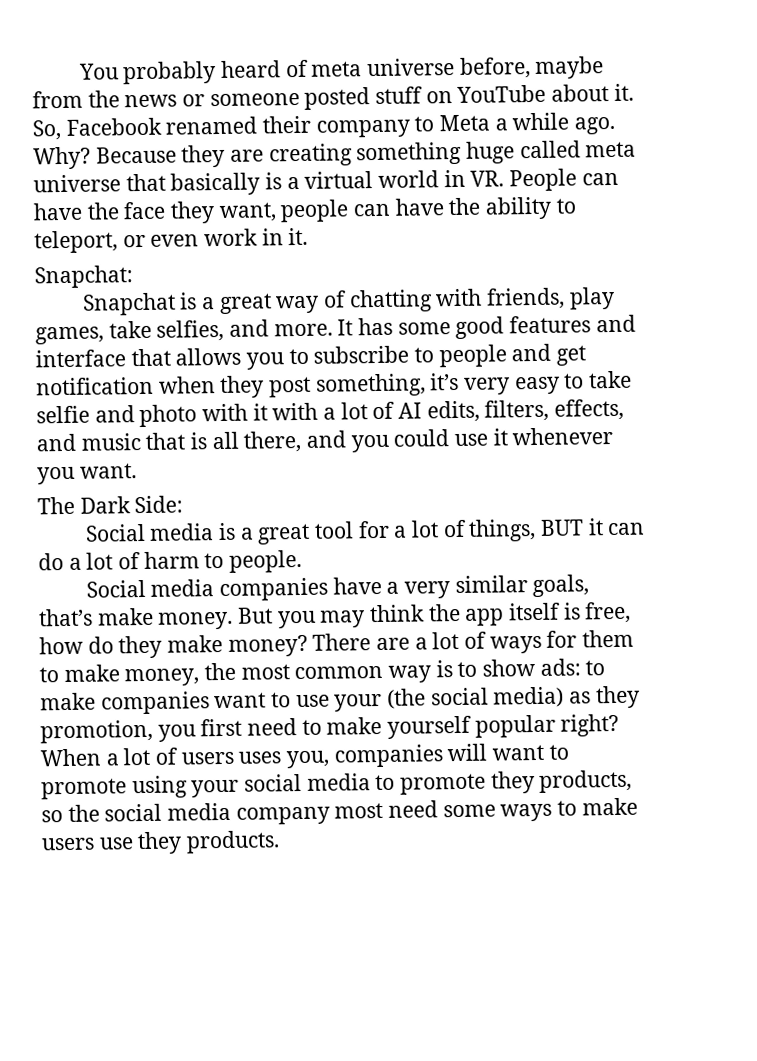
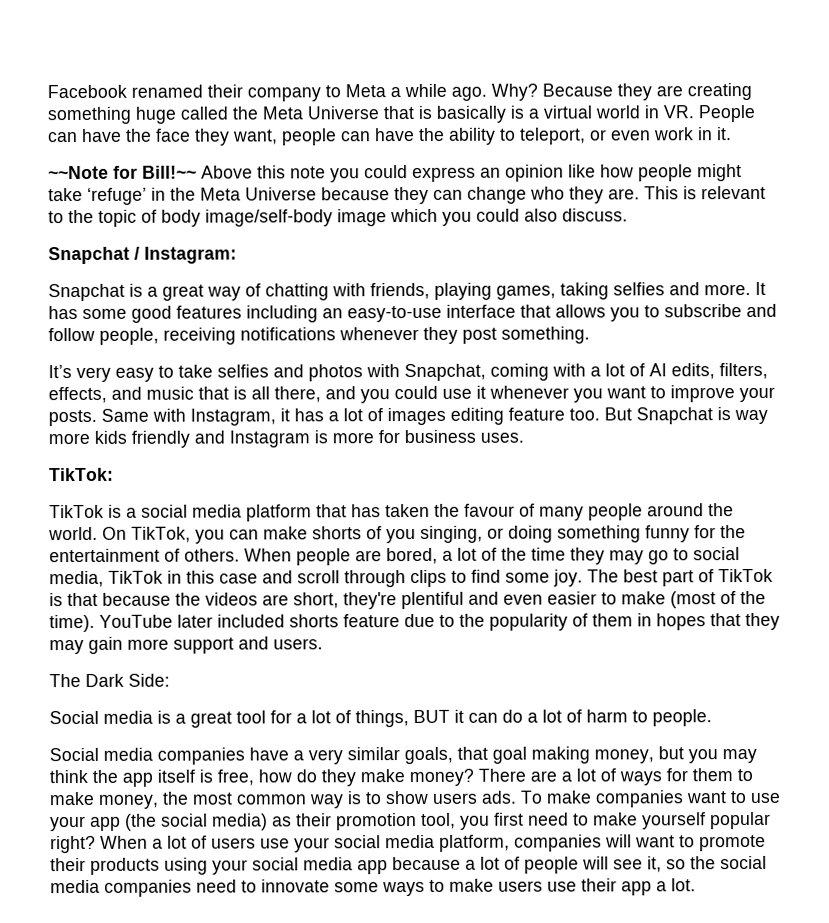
- You probably heard of meta universe before, maybe from the news or someone posted stuff on YouTube about it. So, Facebook renamed their company to Meta a while ago.
+ Facebook renamed their company to Meta a while ago.
- Because they are creating something huge called meta universe that basically is a virtual world in VR. People can have the face they want, people can have the ability to teleport, or even work in it.
+ Because they are creating something huge called the Meta Universe that is basically is a virtual world in VR. People can have the face they want, people can have the ability to teleport, or even work in it.
- Snapchat:
+ ~~Note for Bill!~~ Above this note you could express an opinion like how people might take ‘refuge’ in the Meta Universe because they can change who they are. This is relevant to the topic of body image/self-body image which you could also discuss.
+ Snapchat / Instagram:
- Snapchat is a great way of chatting with friends, play games, take selfies, and more.
+ Snapchat is a great way of chatting with friends, playing games, taking selfies and more.
- It has some good features and interface that allows you to subscribe to people and get notification when they post something, it’s very easy to take selfie and photo with it with a lot of AI edits, filters, effects, and music that is all there, and you could use it whenever you want.
+ It has some good features including an easy-to-use interface that allows you to subscribe and follow people, receiving notifications whenever they post something.
+ It’s very easy to take selfies and photos with Snapchat, coming with a lot of AI edits, filters, effects, and music that is all there, and you could use it whenever you want to improve your posts. Same with Instagram, it has a lot of images editing feature too. But Snapchat is way more kids friendly and Instagram is more for business uses.
+ TikTok:
+ TikTok is a social media platform that has taken the favour of many people around the world. On TikTok, you can make shorts of you singing, or doing something funny for the entertainment of others. When people are bored, a lot of the time they may go to social media, TikTok in this case and scroll through clips to find some joy. The best part of TikTok is that because the videos are short, they're plentiful and even easier to make (most of the time). YouTube later included shorts feature due to the popularity of them in hopes that they may gain more support and users.
- Social media companies have a very similar goals, that’s make money. But you may think the app itself is free, how do they make money?
+ Social media companies have a very similar goals, that goal making money, but you may think the app itself is free, how do they make money?
- There are a lot of ways for them to make money, the most common way is to show ads: to make companies want to use your (the social media) as they promotion, you first need to make yourself popular right?
+ There are a lot of ways for them to make money, the most common way is to show users ads. To make companies want to use your app (the social media) as their promotion tool, you first need to make yourself popular right?
- When a lot of users uses you, companies will want to promote using your social media to promote they products, so the social media company most need some ways to make users use they products.
+ When a lot of users use your social media platform, companies will want to promote their products using your social media app because a lot of people will see it, so the social media companies need to innovate some ways to make users use their app a lot.

